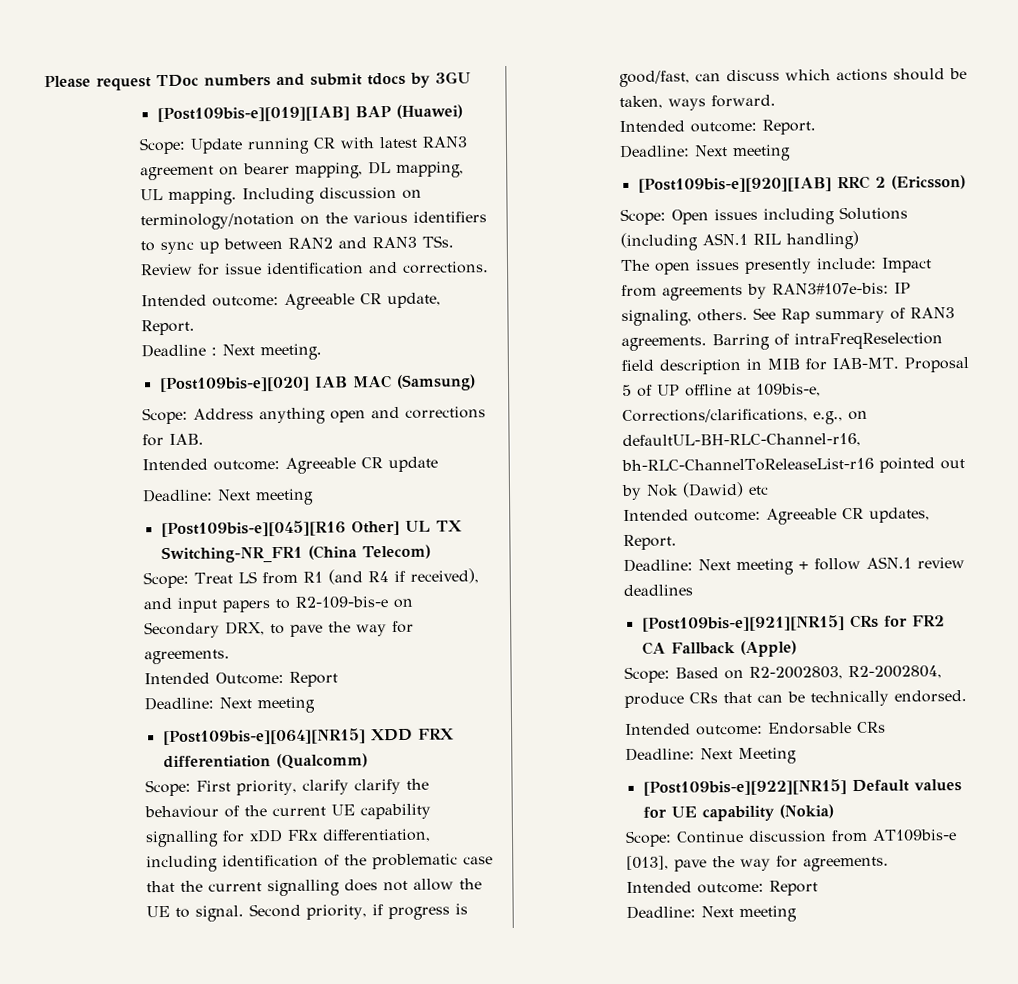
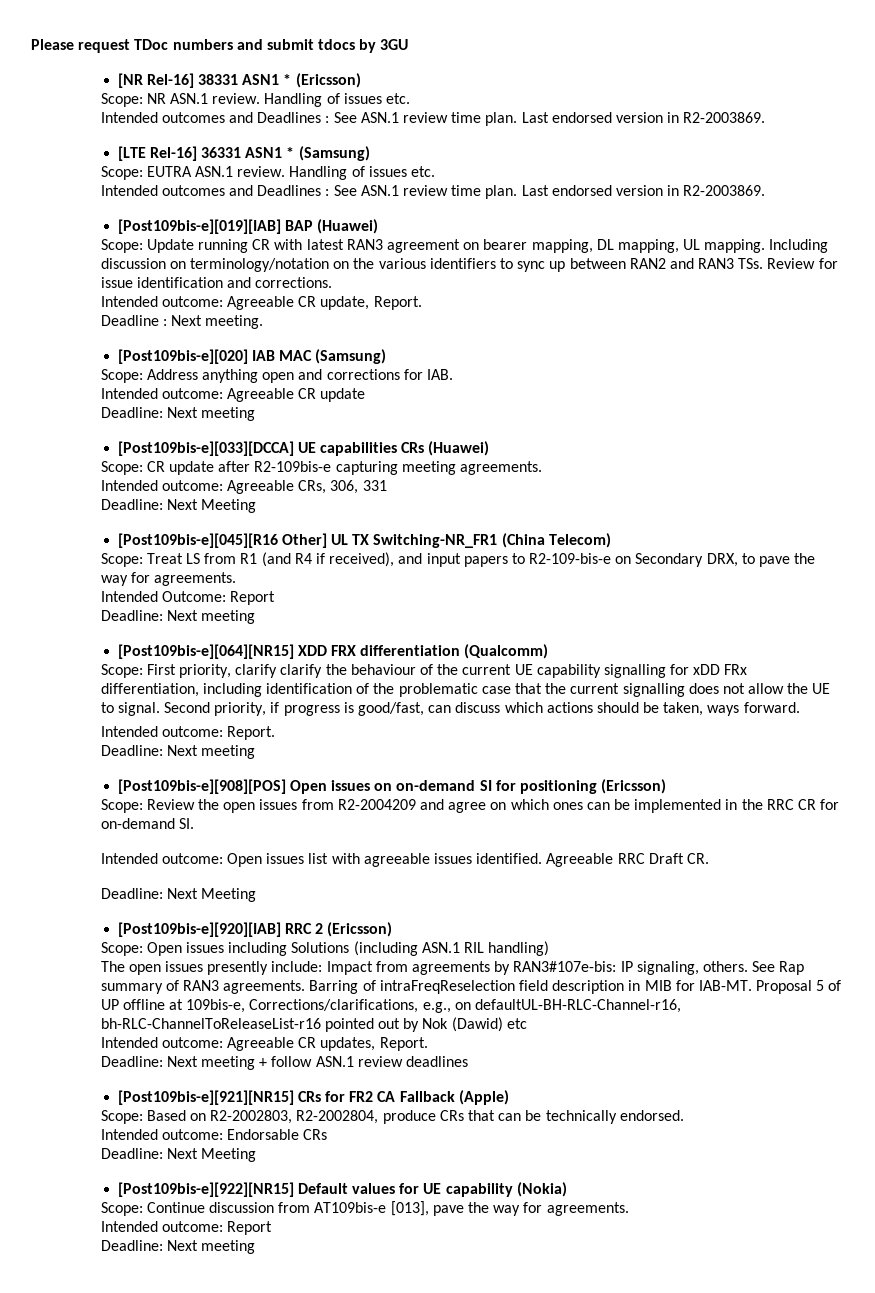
+ [NR Rel-16] 38331 ASN1 * (Ericsson)
+ Scope: NR ASN.1 review. Handling of issues etc.
+ Intended outcomes and Deadlines : See ASN.1 review time plan. Last endorsed version in R2-2003869.
+ [LTE Rel-16] 36331 ASN1 * (Samsung)
+ Scope: EUTRA ASN.1 review. Handling of issues etc.
+ Intended outcomes and Deadlines : See ASN.1 review time plan. Last endorsed version in R2-2003869.
+ [Post109bis-e][033][DCCA] UE capabilities CRs (Huawei)
+ Scope: CR update after R2-109bis-e capturing meeting agreements.
+ Intended outcome: Agreeable CRs, 306, 331
+ Deadline: Next Meeting
+ [Post109bis-e][908][POS] Open issues on on-demand SI for positioning (Ericsson)
+ Scope: Review the open issues from R2-2004209 and agree on which ones can be implemented in the RRC CR for on-demand SI.
+ Intended outcome: Open issues list with agreeable issues identified. Agreeable RRC Draft CR.
+ Deadline: Next Meeting

